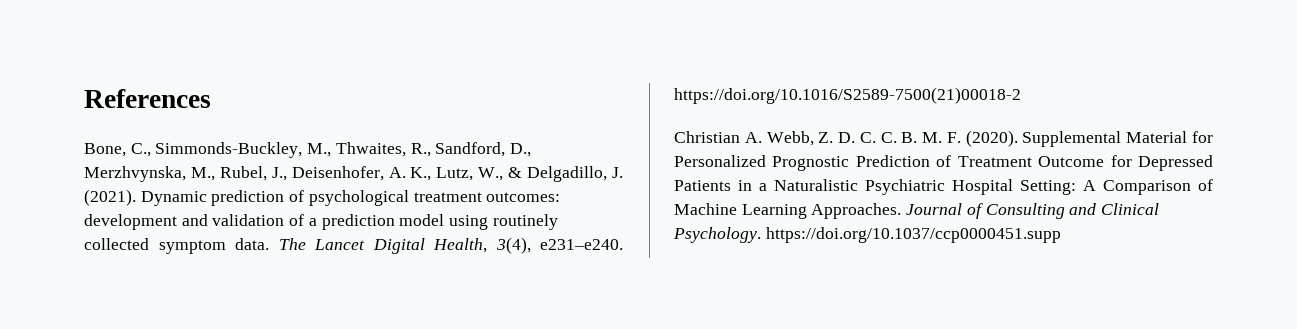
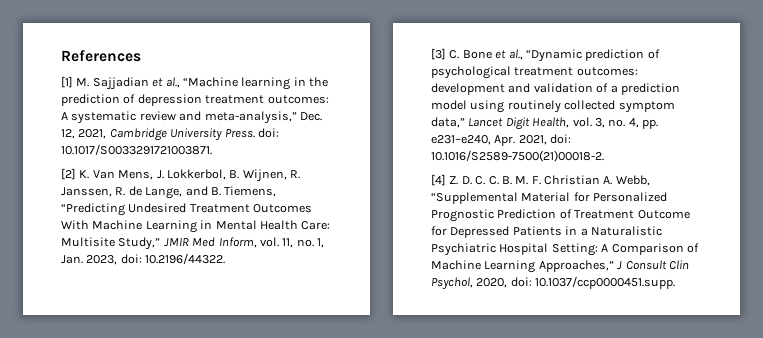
- Bone, C., Simmonds-Buckley, M., Thwaites, R., Sandford, D., Merzhvynska, M., Rubel, J., Deisenhofer, A. K., Lutz, W., & Delgadillo, J. (2021). Dynamic prediction of psychological treatment outcomes: development and validation of a prediction model using routinely collected symptom data. The Lancet Digital Health, 3(4), e231–e240. https://doi.org/10.1016/S2589-7500(21)00018-2
- Christian A. Webb, Z. D. C. C. B. M. F. (2020). Supplemental Material for Personalized Prognostic Prediction of Treatment Outcome for Depressed Patients in a Naturalistic Psychiatric Hospital Setting: A Comparison of Machine Learning Approaches. Journal of Consulting and Clinical Psychology. https://doi.org/10.1037/ccp0000451.supp
+ [1] M. Sajjadian et al., “Machine learning in the prediction of depression treatment outcomes: A systematic review and meta-analysis,” Dec. 12, 2021, Cambridge University Press. doi: 10.1017/S0033291721003871.
+ [2] K. Van Mens, J. Lokkerbol, B. Wijnen, R. Janssen, R. de Lange, and B. Tiemens, “Predicting Undesired Treatment Outcomes With Machine Learning in Mental Health Care: Multisite Study,” JMIR Med Inform, vol. 11, no. 1, Jan. 2023, doi: 10.2196/44322.
+ [3] C. Bone et al., “Dynamic prediction of psychological treatment outcomes: development and validation of a prediction model using routinely collected symptom data,” Lancet Digit Health, vol. 3, no. 4, pp. e231–e240, Apr. 2021, doi: 10.1016/S2589-7500(21)00018-2.
+ [4] Z. D. C. C. B. M. F. Christian A. Webb, “Supplemental Material for Personalized Prognostic Prediction of Treatment Outcome for Depressed Patients in a Naturalistic Psychiatric Hospital Setting: A Comparison of Machine Learning Approaches,” J Consult Clin Psychol, 2020, doi: 10.1037/ccp0000451.supp.

